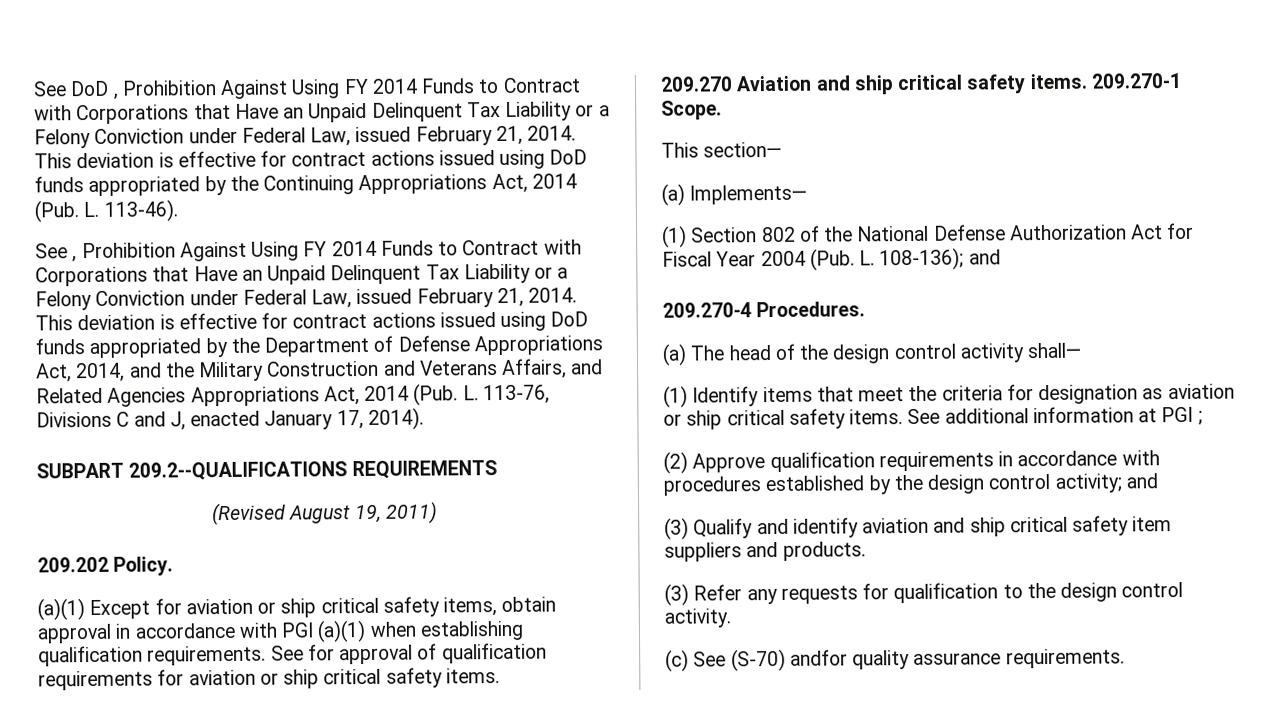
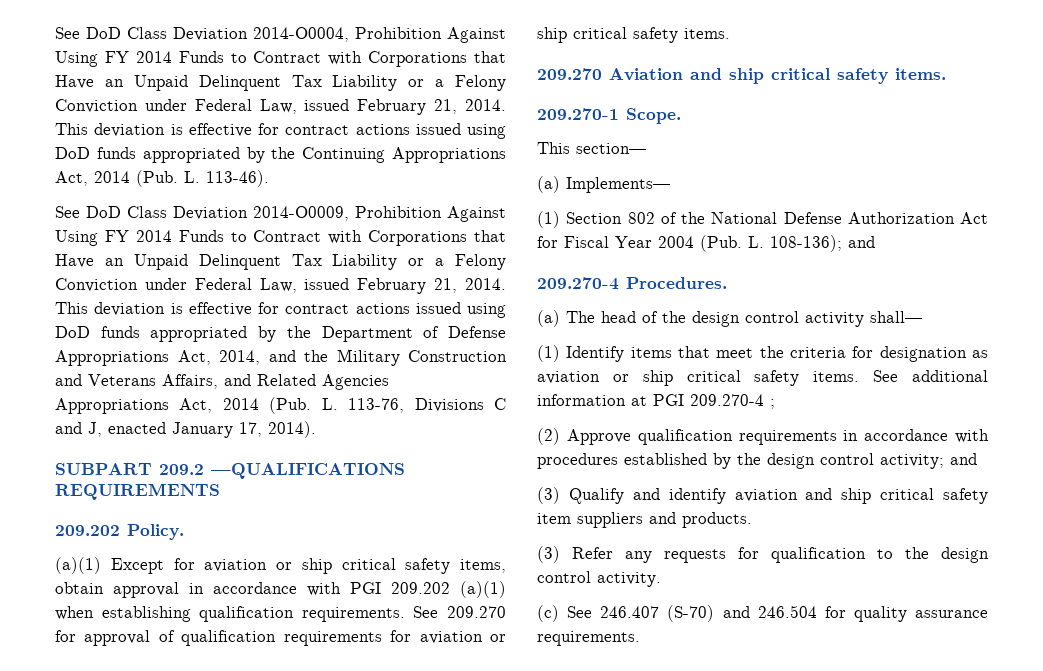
- See DoD , Prohibition Against Using FY 2014 Funds to Contract with Corporations that Have an Unpaid Delinquent Tax Liability or a Felony Conviction under Federal Law, issued February 21, 2014.
+ See DoD Class Deviation 2014-O0004, Prohibition Against Using FY 2014 Funds to Contract with Corporations that Have an Unpaid Delinquent Tax Liability or a Felony Conviction under Federal Law, issued February 21, 2014.
- See , Prohibition Against Using FY 2014 Funds to Contract with Corporations that Have an Unpaid Delinquent Tax Liability or a Felony Conviction under Federal Law, issued February 21, 2014.
+ See DoD Class Deviation 2014-O0009, Prohibition Against Using FY 2014 Funds to Contract with Corporations that Have an Unpaid Delinquent Tax Liability or a Felony Conviction under Federal Law, issued February 21, 2014.
- SUBPART 209.2--QUALIFICATIONS REQUIREMENTS
+ SUBPART 209.2 —QUALIFICATIONS REQUIREMENTS
- (Revised August 19, 2011)
- (a)(1) Except for aviation or ship critical safety items, obtain approval in accordance with PGI (a)(1) when establishing qualification requirements.
+ (a)(1) Except for aviation or ship critical safety items, obtain approval in accordance with PGI 209.202 (a)(1) when establishing qualification requirements.
- See for approval of qualification requirements for aviation or ship critical safety items.
+ See 209.270 for approval of qualification requirements for aviation or ship critical safety items.
- 209.270 Aviation and ship critical safety items. 209.270-1 Scope.
+ 209.270 Aviation and ship critical safety items.
+ 209.270-1 Scope.
- See additional information at PGI ;
+ See additional information at PGI 209.270-4 ;
- (c) See (S-70) andfor quality assurance requirements.
+ (c) See 246.407 (S-70) and 246.504 for quality assurance requirements.

